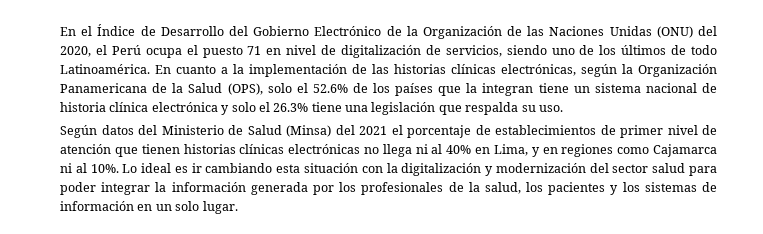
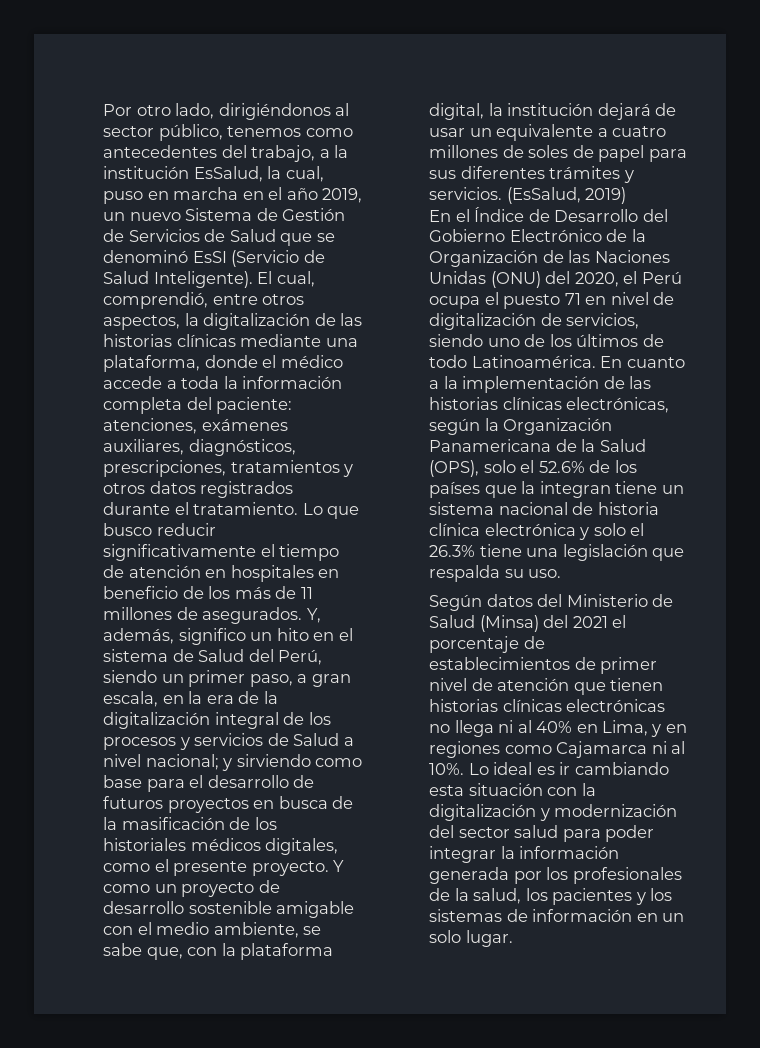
+ Por otro lado, dirigiéndonos al sector público, tenemos como antecedentes del trabajo, a la institución EsSalud, la cual, puso en marcha en el año 2019, un nuevo Sistema de Gestión de Servicios de Salud que se denominó EsSI (Servicio de Salud Inteligente). El cual, comprendió, entre otros aspectos, la digitalización de las historias clínicas mediante una plataforma, donde el médico accede a toda la información completa del paciente: atenciones, exámenes auxiliares, diagnósticos, prescripciones, tratamientos y otros datos registrados durante el tratamiento. Lo que busco reducir significativamente el tiempo de atención en hospitales en beneficio de los más de 11 millones de asegurados. Y, además, significo un hito en el sistema de Salud del Perú, siendo un primer paso, a gran escala, en la era de la digitalización integral de los procesos y servicios de Salud a nivel nacional; y sirviendo como base para el desarrollo de futuros proyectos en busca de la masificación de los historiales médicos digitales, como el presente proyecto. Y como un proyecto de desarrollo sostenible amigable con el medio ambiente, se sabe que, con la plataforma digital, la institución dejará de usar un equivalente a cuatro millones de soles de papel para sus diferentes trámites y servicios. (EsSalud, 2019)

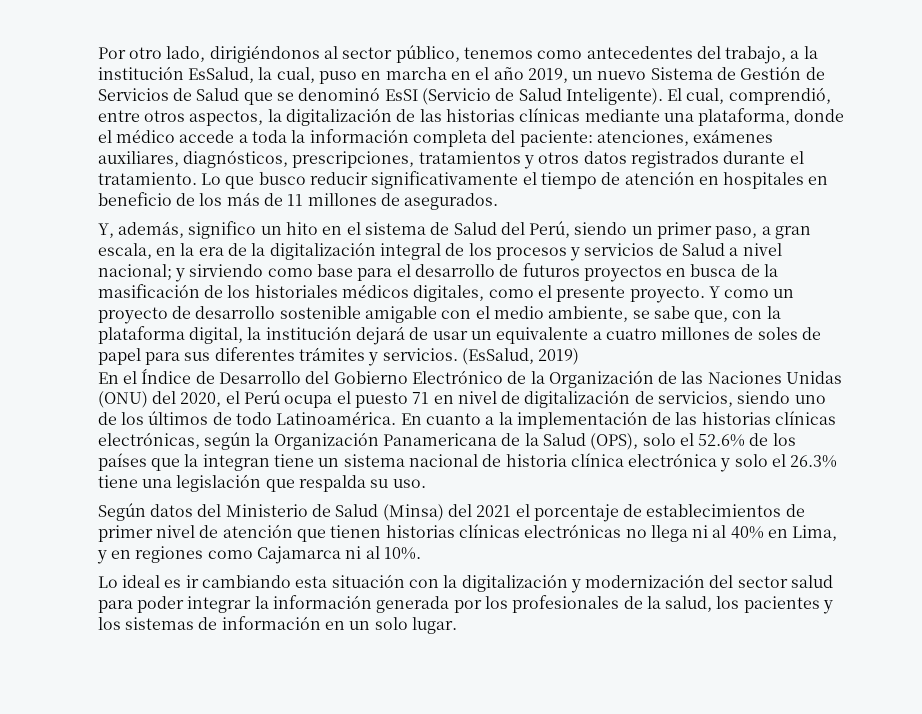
- Lo que busco reducir significativamente el tiempo de atención en hospitales en beneficio de los más de 11 millones de asegurados. Y, además, significo un hito en el sistema de Salud del Perú, siendo un primer paso, a gran escala, en la era de la digitalización integral de los procesos y servicios de Salud a nivel nacional;
+ Lo que busco reducir significativamente el tiempo de atención en hospitales en beneficio de los más de 11 millones de asegurados.
+ Y, además, significo un hito en el sistema de Salud del Perú, siendo un primer paso, a gran escala, en la era de la digitalización integral de los procesos y servicios de Salud a nivel nacional;
- Según datos del Ministerio de Salud (Minsa) del 2021 el porcentaje de establecimientos de primer nivel de atención que tienen historias clínicas electrónicas no llega ni al 40% en Lima, y en regiones como Cajamarca ni al 10%. Lo ideal es ir cambiando esta situación con la digitalización y modernización del sector salud para poder integrar la información generada por los profesionales de la salud, los pacientes y los sistemas de información en un solo lugar.
+ Según datos del Ministerio de Salud (Minsa) del 2021 el porcentaje de establecimientos de primer nivel de atención que tienen historias clínicas electrónicas no llega ni al 40% en Lima, y en regiones como Cajamarca ni al 10%.
+ Lo ideal es ir cambiando esta situación con la digitalización y modernización del sector salud para poder integrar la información generada por los profesionales de la salud, los pacientes y los sistemas de información en un solo lugar.

